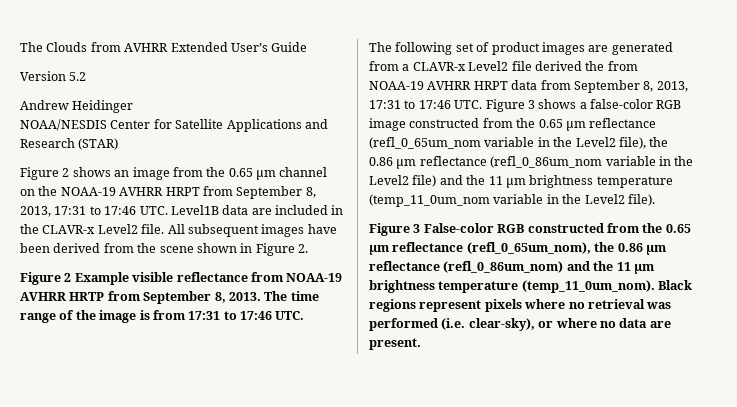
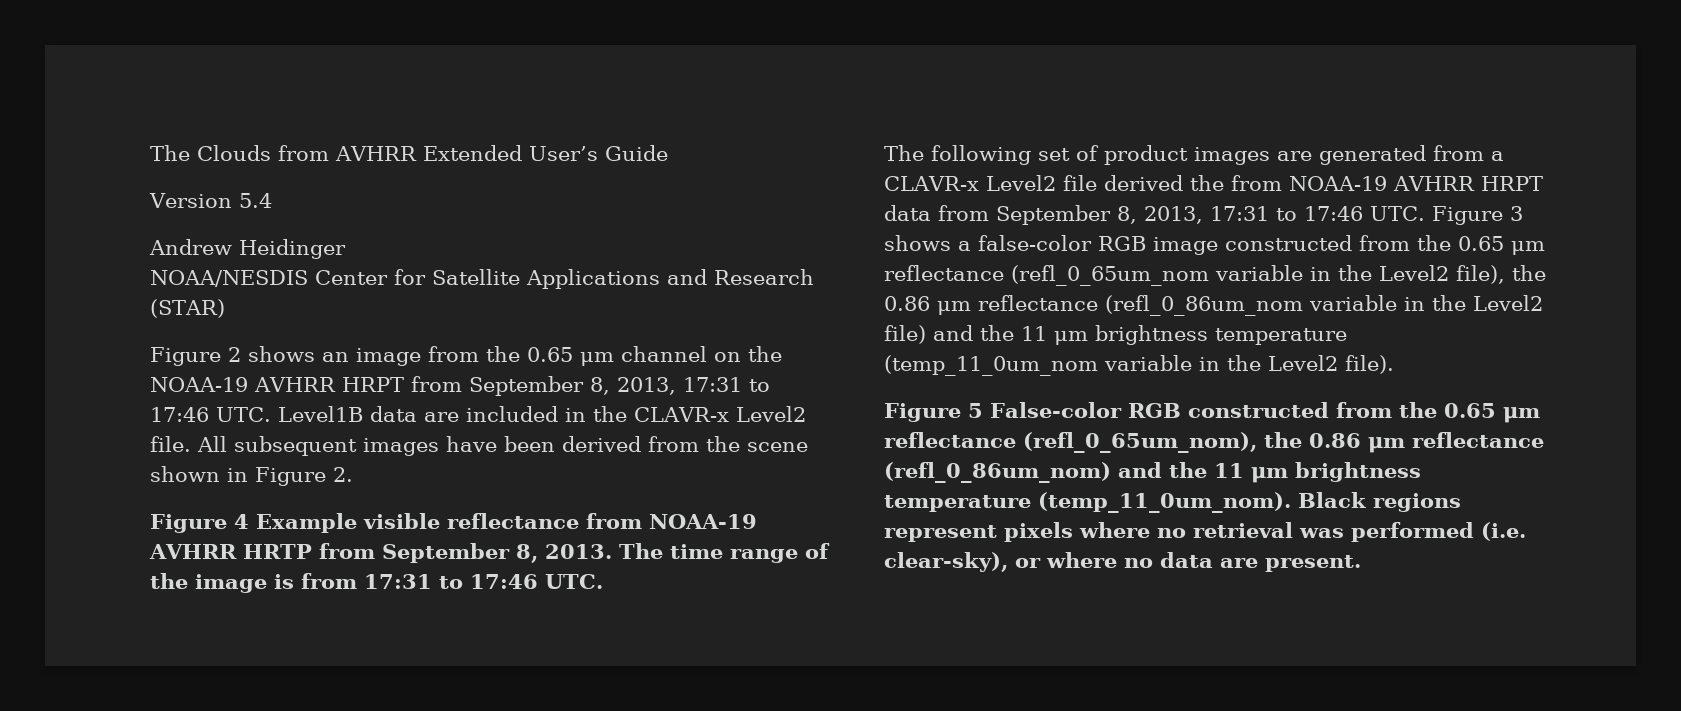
- Version 5.2
+ Version 5.4
- Figure 2 Example visible reflectance from NOAA-19 AVHRR HRTP from September 8, 2013.
+ Figure 4 Example visible reflectance from NOAA-19 AVHRR HRTP from September 8, 2013.
- Figure 3 False-color RGB constructed from the 0.65 μm reflectance (refl_0_65um_nom), the 0.86 μm reflectance (refl_0_86um_nom) and the 11 μm brightness temperature (temp_11_0um_nom).
+ Figure 5 False-color RGB constructed from the 0.65 μm reflectance (refl_0_65um_nom), the 0.86 μm reflectance (refl_0_86um_nom) and the 11 μm brightness temperature (temp_11_0um_nom).

